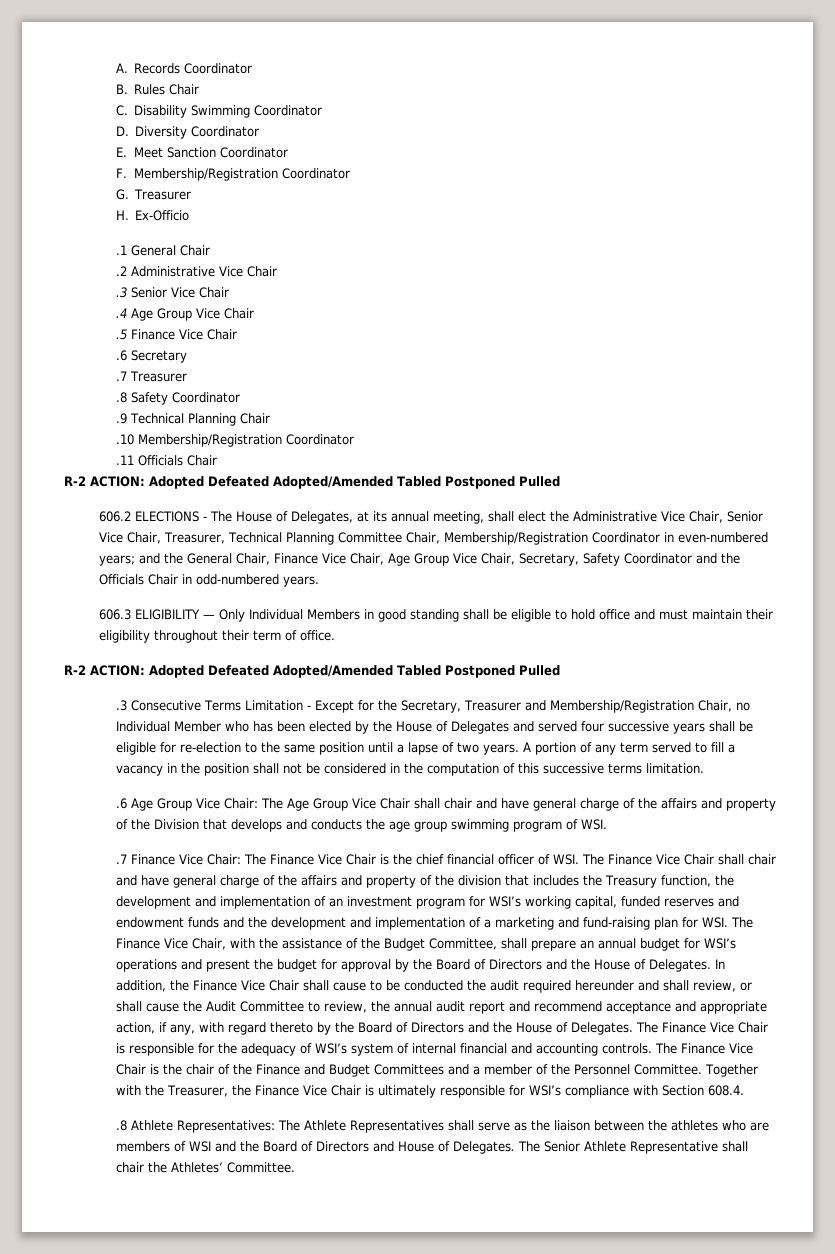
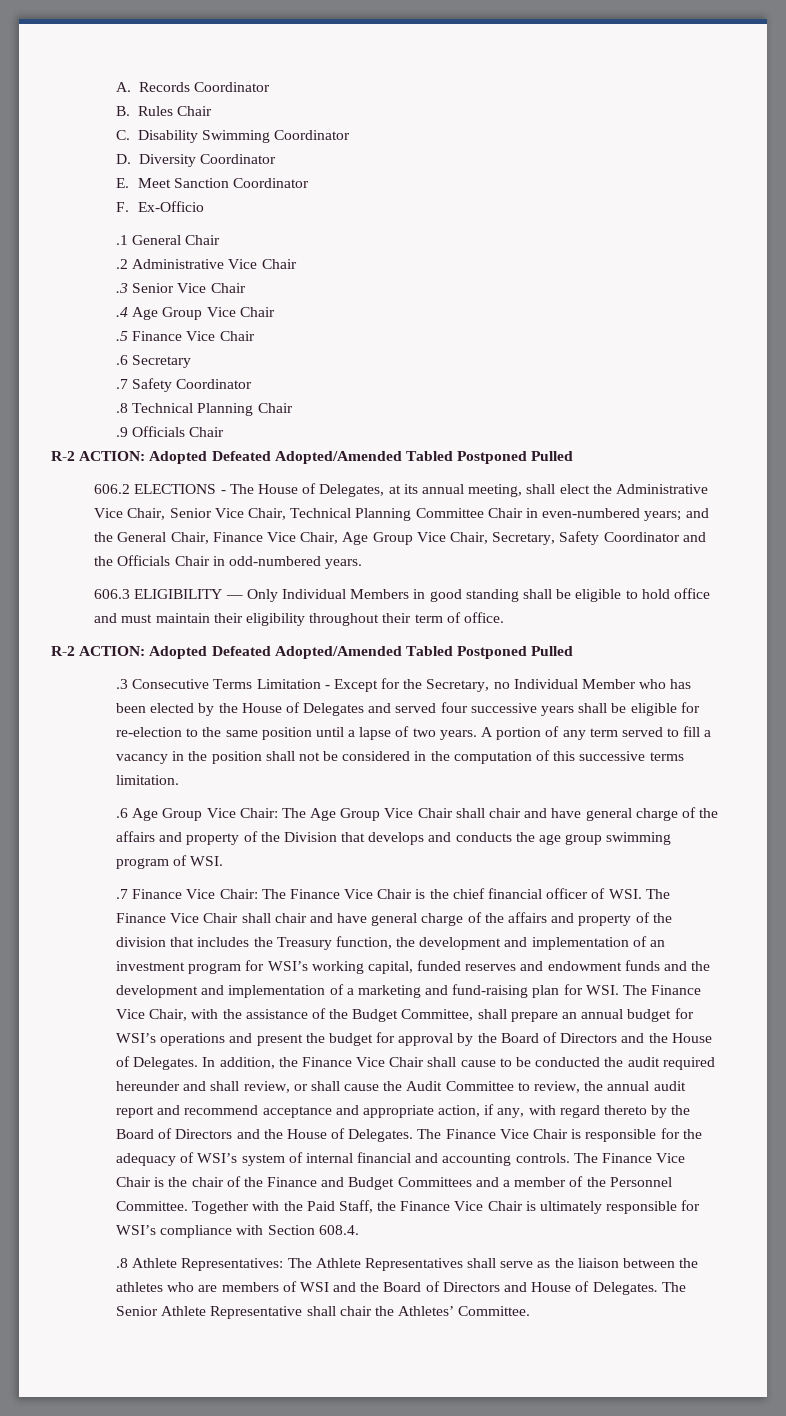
- F. Membership/Registration Coordinator
- G. Treasurer
- H. Ex-Officio
+ F. Ex-Officio
- .7 Treasurer
- .8 Safety Coordinator
+ .7 Safety Coordinator
- .9 Technical Planning Chair
+ .8 Technical Planning Chair
- .10 Membership/Registration Coordinator
- .11 Officials Chair
+ .9 Officials Chair
- 606.2 ELECTIONS - The House of Delegates, at its annual meeting, shall elect the Administrative Vice Chair, Senior Vice Chair, Treasurer, Technical Planning Committee Chair, Membership/Registration Coordinator in even-numbered years; and the General Chair, Finance Vice Chair, Age Group Vice Chair, Secretary, Safety Coordinator and the Officials Chair in odd-numbered years.
+ 606.2 ELECTIONS - The House of Delegates, at its annual meeting, shall elect the Administrative Vice Chair, Senior Vice Chair, Technical Planning Committee Chair in even-numbered years; and the General Chair, Finance Vice Chair, Age Group Vice Chair, Secretary, Safety Coordinator and the Officials Chair in odd-numbered years.
- .3 Consecutive Terms Limitation - Except for the Secretary, Treasurer and Membership/Registration Chair, no Individual Member who has been elected by the House of Delegates and served four successive years shall be eligible for re-election to the same position until a lapse of two years.
+ .3 Consecutive Terms Limitation - Except for the Secretary, no Individual Member who has been elected by the House of Delegates and served four successive years shall be eligible for re-election to the same position until a lapse of two years.
- Together with the Treasurer, the Finance Vice Chair is ultimately responsible for WSI’s compliance with Section 608.4.
+ Together with the Paid Staff, the Finance Vice Chair is ultimately responsible for WSI’s compliance with Section 608.4.

